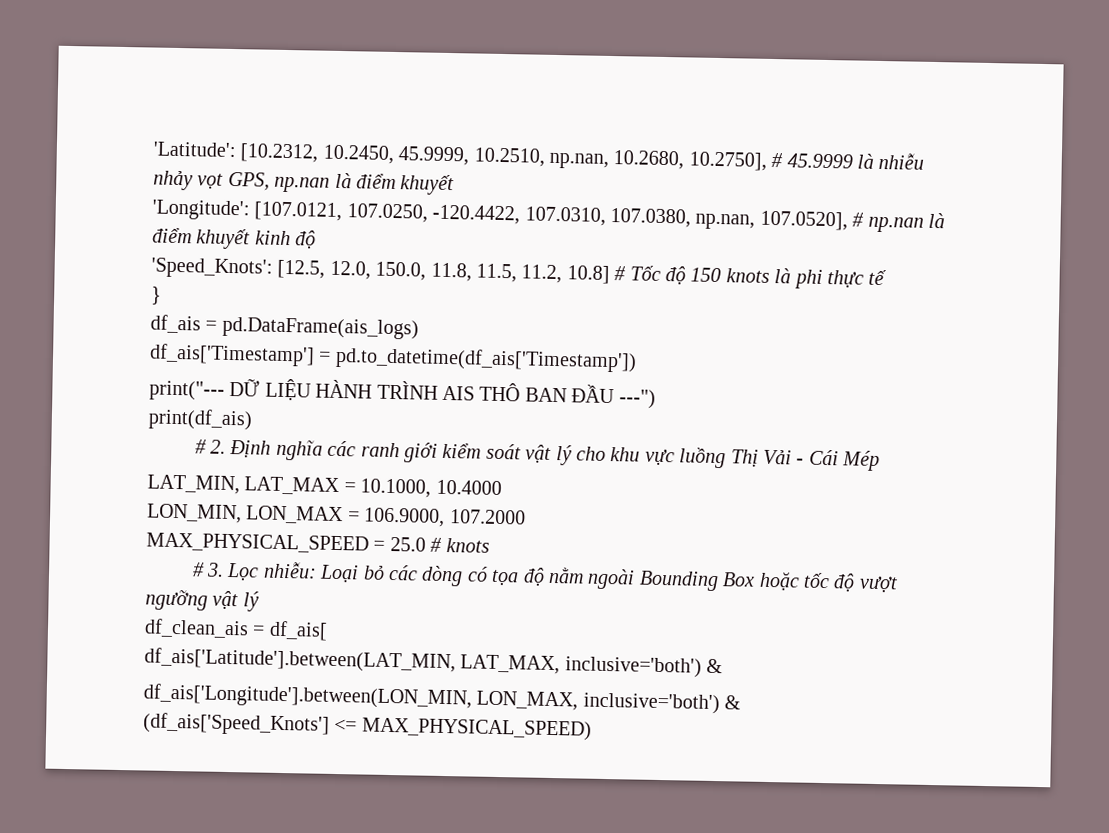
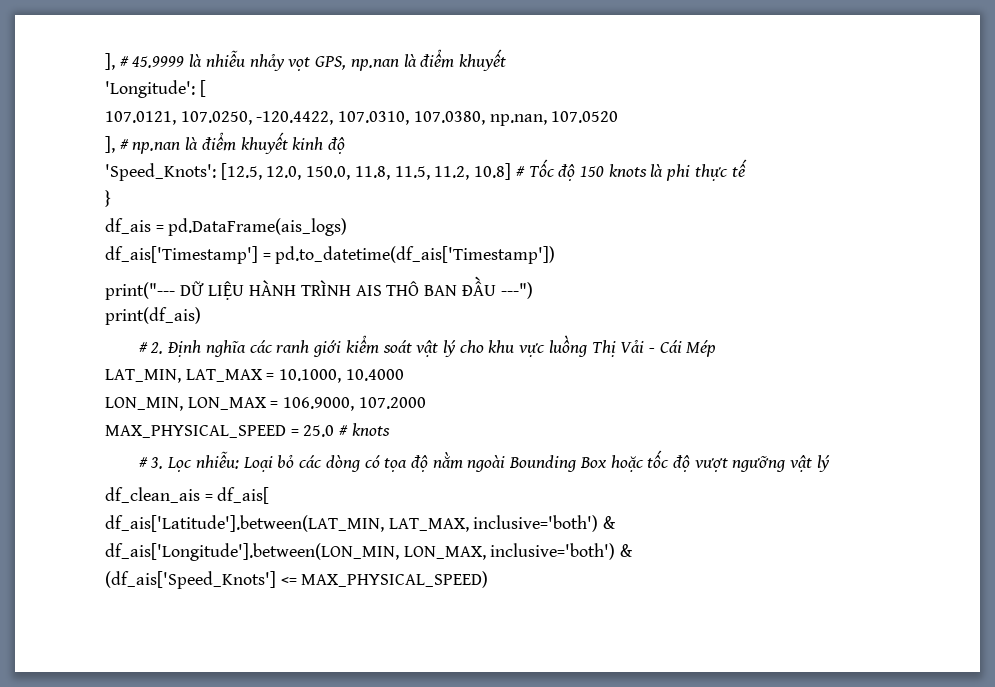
- 'Latitude': [10.2312, 10.2450, 45.9999, 10.2510, np.nan, 10.2680, 10.2750], # 45.9999 là nhiễu nhảy vọt GPS, np.nan là điểm khuyết
+ ], # 45.9999 là nhiễu nhảy vọt GPS, np.nan là điểm khuyết
- 'Longitude': [107.0121, 107.0250, -120.4422, 107.0310, 107.0380, np.nan, 107.0520], # np.nan là điểm khuyết kinh độ
+ 'Longitude': [
+ 107.0121, 107.0250, -120.4422, 107.0310, 107.0380, np.nan, 107.0520
+ ], # np.nan là điểm khuyết kinh độ

